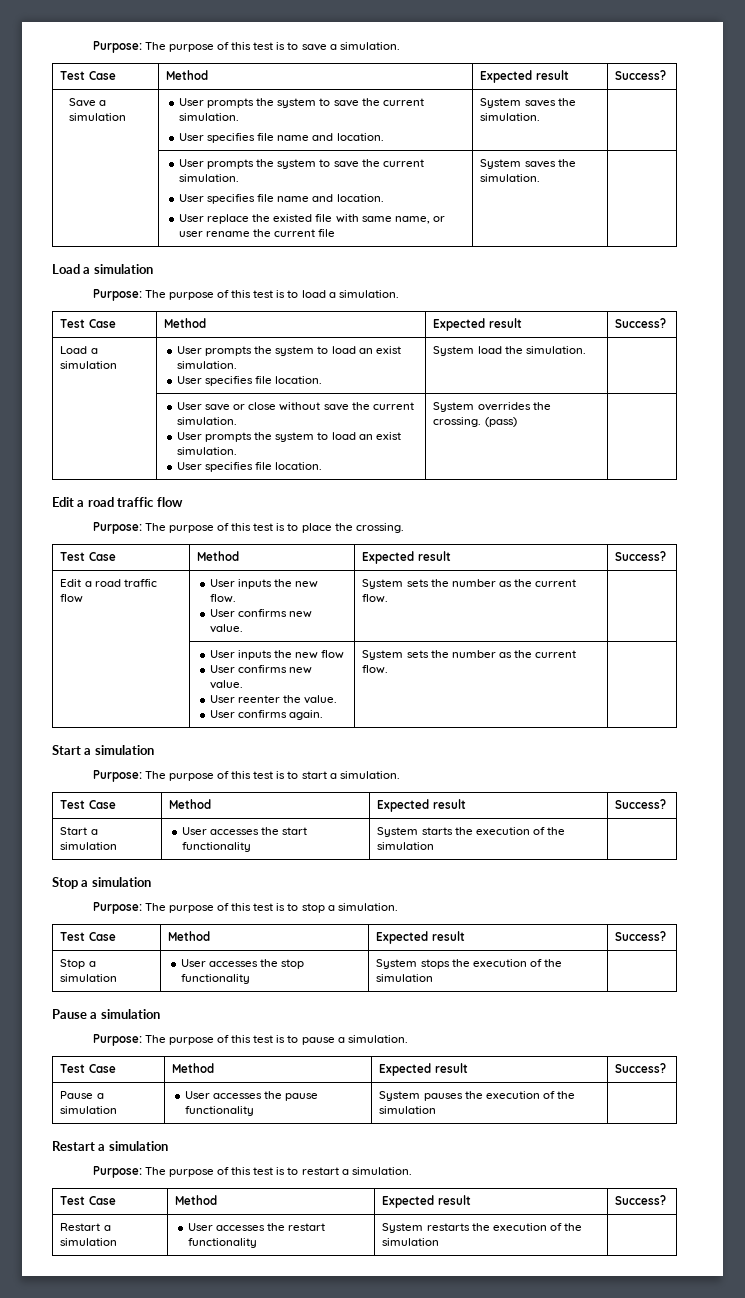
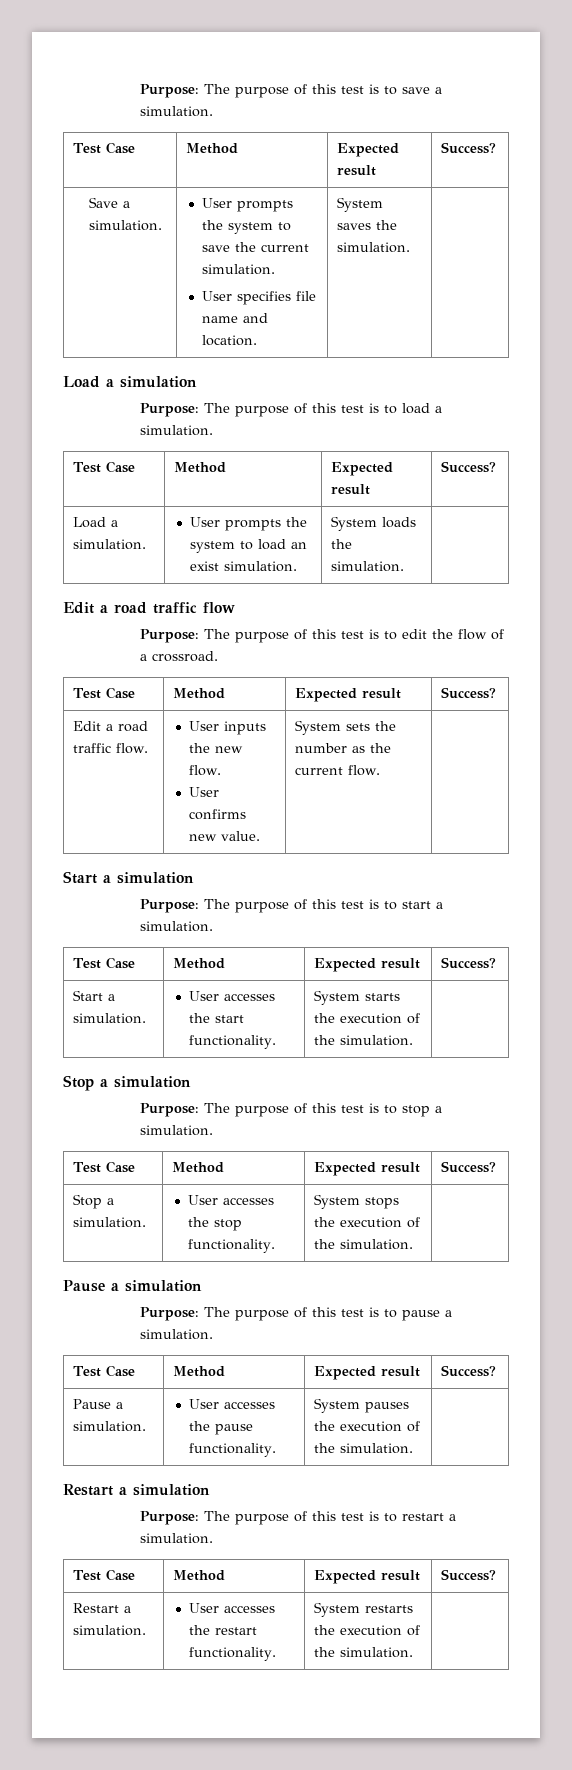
- Save a simulation | User prompts the system to save the current simulation.
+ Save a simulation. | User prompts the system to save the current simulation.
  User specifies file name and location. | System saves the simulation. |
- | User prompts the system to save the current simulation.
- User specifies file name and location.
- User replace the existed file with same name, or user rename the current file | System saves the simulation. |
- Load a simulation | User prompts the system to load an exist simulation.
- User specifies file location. | System load the simulation. |
- | User save or close without save the current simulation.
- User prompts the system to load an exist simulation.
- User specifies file location. | System overrides the crossing. (pass) |
+ Load a simulation. | User prompts the system to load an exist simulation. | System loads the simulation. |
- Purpose: The purpose of this test is to place the crossing.
+ Purpose: The purpose of this test is to edit the flow of a crossroad.
- Edit a road traffic flow | User inputs the new flow.
+ Edit a road traffic flow. | User inputs the new flow.
- | User inputs the new flow
- User confirms new value.
- User reenter the value.
- User confirms again. | System sets the number as the current flow. |
- Start a simulation | User accesses the start functionality | System starts the execution of the simulation |
+ Start a simulation. | User accesses the start functionality. | System starts the execution of the simulation. |
- Stop a simulation | User accesses the stop functionality | System stops the execution of the simulation |
+ Stop a simulation. | User accesses the stop functionality. | System stops the execution of the simulation. |
- Pause a simulation | User accesses the pause functionality | System pauses the execution of the simulation |
+ Pause a simulation. | User accesses the pause functionality. | System pauses the execution of the simulation. |
- Restart a simulation | User accesses the restart functionality | System restarts the execution of the simulation |
+ Restart a simulation. | User accesses the restart functionality. | System restarts the execution of the simulation. |

